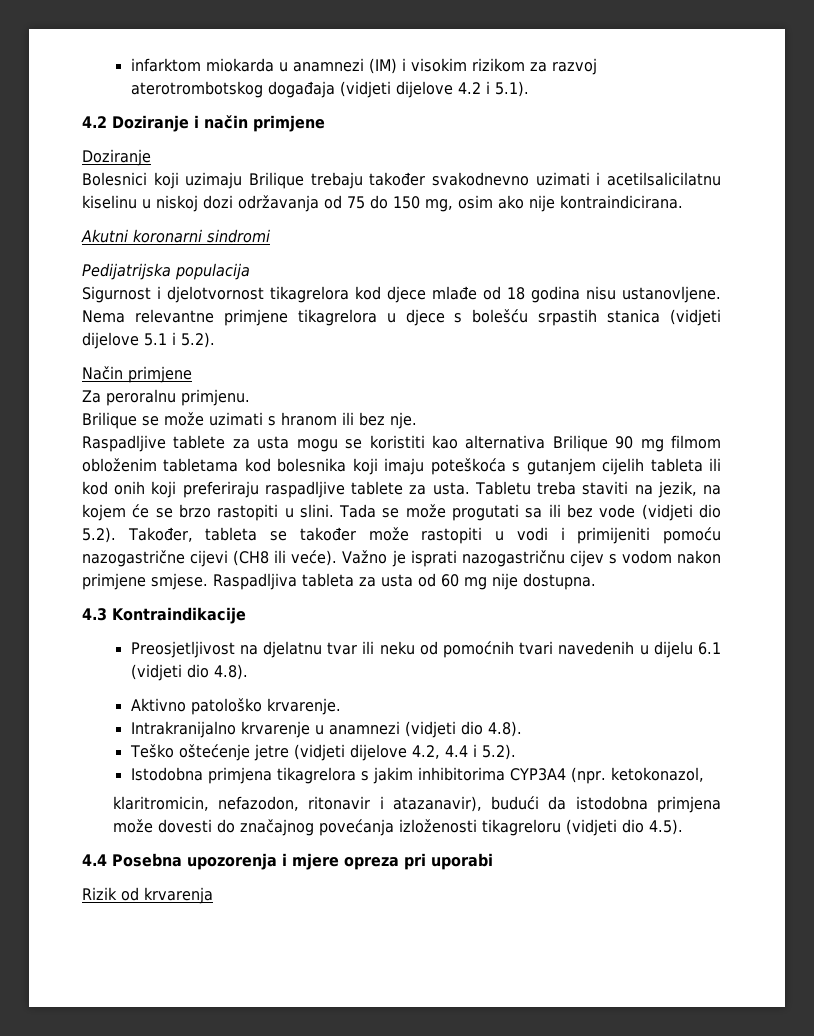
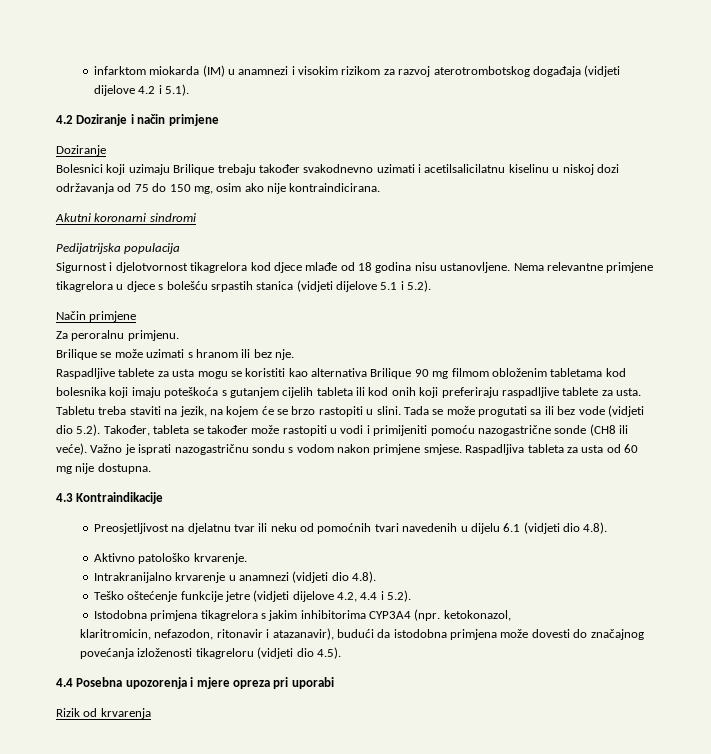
- infarktom miokarda u anamnezi (IM) i visokim rizikom za razvoj aterotrombotskog događaja (vidjeti dijelove 4.2 i 5.1).
+ infarktom miokarda (IM) u anamnezi i visokim rizikom za razvoj aterotrombotskog događaja (vidjeti dijelove 4.2 i 5.1).
- Tada se može progutati sa ili bez vode (vidjeti dio 5.2). Također, tableta se također može rastopiti u vodi i primijeniti pomoću nazogastrične cijevi (CH8 ili veće).
+ Tada se može progutati sa ili bez vode (vidjeti dio 5.2). Također, tableta se također može rastopiti u vodi i primijeniti pomoću nazogastrične sonde (CH8 ili veće).
- Važno je isprati nazogastričnu cijev s vodom nakon primjene smjese.
+ Važno je isprati nazogastričnu sondu s vodom nakon primjene smjese.
- Teško oštećenje jetre (vidjeti dijelove 4.2, 4.4 i 5.2).
+ Teško oštećenje funkcije jetre (vidjeti dijelove 4.2, 4.4 i 5.2).

